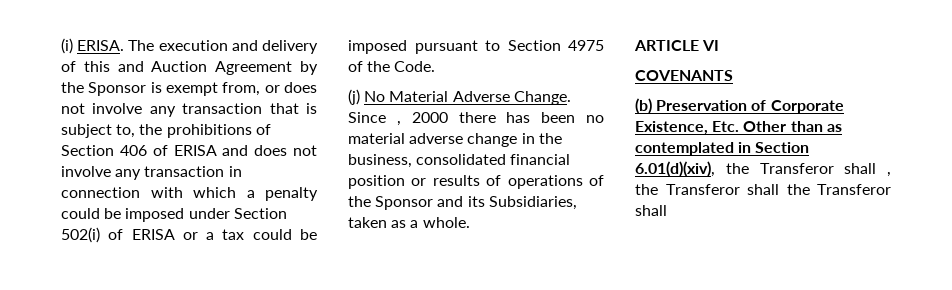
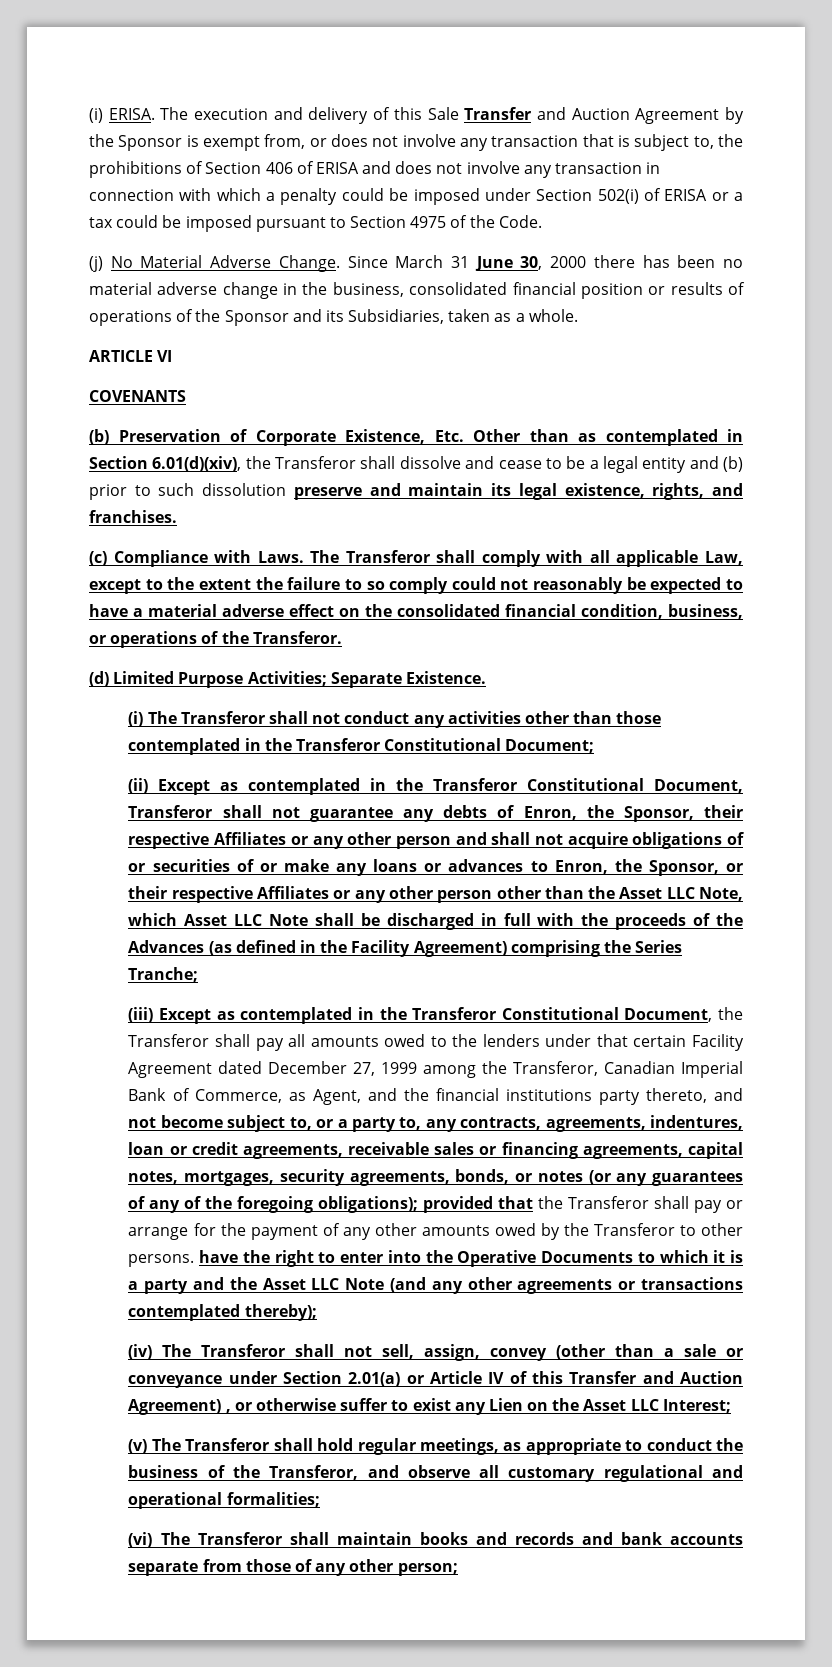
- The execution and delivery of this and Auction Agreement by the Sponsor is exempt from, or does not involve any transaction that is subject to, the prohibitions of Section 406 of ERISA and does not involve any transaction in connection with which a penalty could be imposed under Section 502(i) of ERISA or a tax could be imposed pursuant to Section 4975 of the Code.
+ The execution and delivery of this Sale Transfer and Auction Agreement by the Sponsor is exempt from, or does not involve any transaction that is subject to, the prohibitions of Section 406 of ERISA and does not involve any transaction in connection with which a penalty could be imposed under Section 502(i) of ERISA or a tax could be imposed pursuant to Section 4975 of the Code.
- Since , 2000 there has been no material adverse change in the business, consolidated financial position or results of operations of the Sponsor and its Subsidiaries, taken as a whole.
+ Since March 31 June 30, 2000 there has been no material adverse change in the business, consolidated financial position or results of operations of the Sponsor and its Subsidiaries, taken as a whole.
- (b) Preservation of Corporate Existence, Etc. Other than as contemplated in Section 6.01(d)(xiv), the Transferor shall , the Transferor shall the Transferor shall
+ (b) Preservation of Corporate Existence, Etc. Other than as contemplated in Section 6.01(d)(xiv), the Transferor shall dissolve and cease to be a legal entity and (b) prior to such dissolution preserve and maintain its legal existence, rights, and franchises.
+ (c) Compliance with Laws. The Transferor shall comply with all applicable Law, except to the extent the failure to so comply could not reasonably be expected to have a material adverse effect on the consolidated financial condition, business, or operations of the Transferor.
+ (d) Limited Purpose Activities; Separate Existence.
+ (i) The Transferor shall not conduct any activities other than those contemplated in the Transferor Constitutional Document;
+ (ii) Except as contemplated in the Transferor Constitutional Document, Transferor shall not guarantee any debts of Enron, the Sponsor, their respective Affiliates or any other person and shall not acquire obligations of or securities of or make any loans or advances to Enron, the Sponsor, or their respective Affiliates or any other person other than the Asset LLC Note, which Asset LLC Note shall be discharged in full with the proceeds of the Advances (as defined in the Facility Agreement) comprising the Series Tranche;
+ (iii) Except as contemplated in the Transferor Constitutional Document, the Transferor shall pay all amounts owed to the lenders under that certain Facility Agreement dated December 27, 1999 among the Transferor, Canadian Imperial Bank of Commerce, as Agent, and the financial institutions party thereto, and not become subject to, or a party to, any contracts, agreements, indentures, loan or credit agreements, receivable sales or financing agreements, capital notes, mortgages, security agreements, bonds, or notes (or any guarantees of any of the foregoing obligations); provided that the Transferor shall pay or arrange for the payment of any other amounts owed by the Transferor to other persons. have the right to enter into the Operative Documents to which it is a party and the Asset LLC Note (and any other agreements or transactions contemplated thereby);
+ (iv) The Transferor shall not sell, assign, convey (other than a sale or conveyance under Section 2.01(a) or Article IV of this Transfer and Auction Agreement) , or otherwise suffer to exist any Lien on the Asset LLC Interest;
+ (v) The Transferor shall hold regular meetings, as appropriate to conduct the business of the Transferor, and observe all customary regulational and operational formalities;
+ (vi) The Transferor shall maintain books and records and bank accounts separate from those of any other person;

